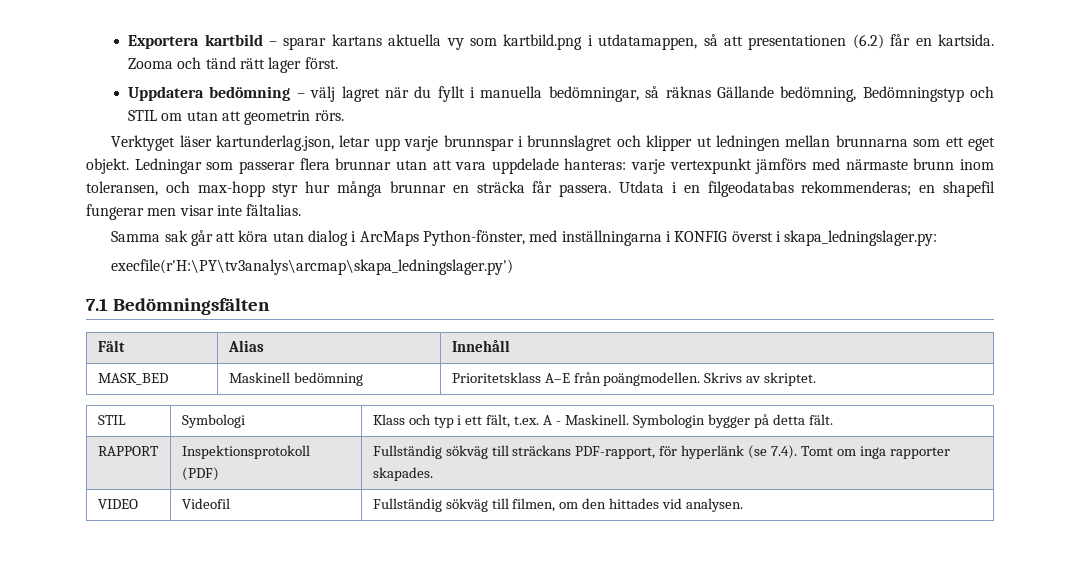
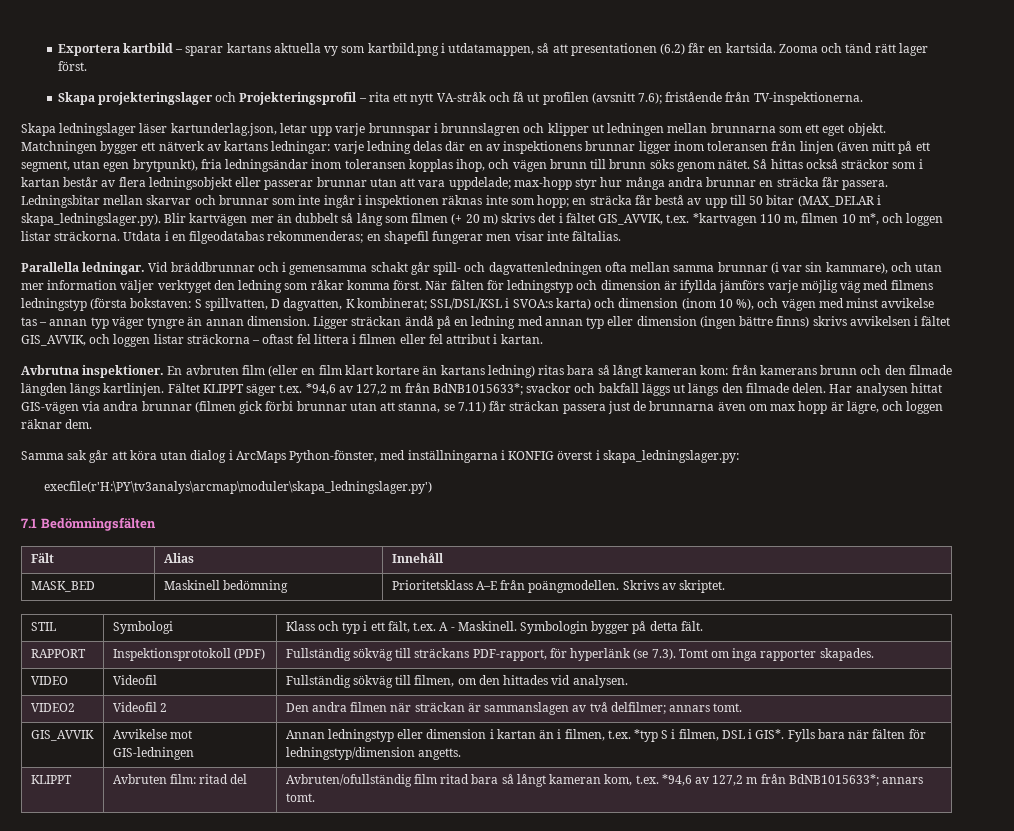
- Uppdatera bedömning – välj lagret när du fyllt i manuella bedömningar, så räknas Gällande bedömning, Bedömningstyp och STIL om utan att geometrin rörs.
- Verktyget läser kartunderlag.json, letar upp varje brunnspar i brunnslagret och klipper ut ledningen mellan brunnarna som ett eget objekt.
+ Skapa projekteringslager och Projekteringsprofil – rita ett nytt VA-stråk och få ut profilen (avsnitt 7.6); fristående från TV-inspektionerna.
+ Skapa ledningslager läser kartunderlag.json, letar upp varje brunnspar i brunnslagren och klipper ut ledningen mellan brunnarna som ett eget objekt.
- Ledningar som passerar flera brunnar utan att vara uppdelade hanteras: varje vertexpunkt jämförs med närmaste brunn inom toleransen, och max-hopp styr hur många brunnar en sträcka får passera.
+ Matchningen bygger ett nätverk av kartans ledningar: varje ledning delas där en av inspektionens brunnar ligger inom toleransen från linjen (även mitt på ett segment, utan egen brytpunkt), fria ledningsändar inom toleransen kopplas ihop, och vägen brunn till brunn söks genom nätet. Så hittas också sträckor som i kartan består av flera ledningsobjekt eller passerar brunnar utan att vara uppdelade; max-hopp styr hur många andra brunnar en sträcka får passera.
+ Ledningsbitar mellan skarvar och brunnar som inte ingår i inspektionen räknas inte som hopp; en sträcka får bestå av upp till 50 bitar (MAX_DELAR i skapa_ledningslager.py). Blir kartvägen mer än dubbelt så lång som filmen (+ 20 m) skrivs det i fältet GIS_AVVIK, t.ex. *kartvagen 110 m, filmen 10 m*, och loggen listar sträckorna.
+ Parallella ledningar. Vid bräddbrunnar och i gemensamma schakt går spill- och dagvattenledningen ofta mellan samma brunnar (i var sin kammare), och utan mer information väljer verktyget den ledning som råkar komma först. När fälten för ledningstyp och dimension är ifyllda jämförs varje möjlig väg med filmens ledningstyp (första bokstaven: S spillvatten, D dagvatten, K kombinerat; SSL/DSL/KSL i SVOA:s karta) och dimension (inom 10 %), och vägen med minst avvikelse tas – annan typ väger tyngre än annan dimension. Ligger sträckan ändå på en ledning med annan typ eller dimension (ingen bättre finns) skrivs avvikelsen i fältet GIS_AVVIK, och loggen listar sträckorna – oftast fel littera i filmen eller fel attribut i kartan.
+ Avbrutna inspektioner. En avbruten film (eller en film klart kortare än kartans ledning) ritas bara så långt kameran kom: från kamerans brunn och den filmade längden längs kartlinjen. Fältet KLIPPT säger t.ex. *94,6 av 127,2 m från BdNB1015633*; svackor och bakfall läggs ut längs den filmade delen. Har analysen hittat GIS-vägen via andra brunnar (filmen gick förbi brunnar utan att stanna, se 7.11) får sträckan passera just de brunnarna även om max hopp är lägre, och loggen räknar dem.
- execfile(r'H:\PY\tv3analys\arcmap\skapa_ledningslager.py')
+ execfile(r'H:\PY\tv3analys\arcmap\moduler\skapa_ledningslager.py')
- RAPPORT | Inspektionsprotokoll (PDF) | Fullständig sökväg till sträckans PDF-rapport, för hyperlänk (se 7.4). Tomt om inga rapporter skapades.
+ RAPPORT | Inspektionsprotokoll (PDF) | Fullständig sökväg till sträckans PDF-rapport, för hyperlänk (se 7.3). Tomt om inga rapporter skapades.
+ VIDEO2 | Videofil 2 | Den andra filmen när sträckan är sammanslagen av två delfilmer; annars tomt.
+ GIS_AVVIK | Avvikelse mot GIS-ledningen | Annan ledningstyp eller dimension i kartan än i filmen, t.ex. *typ S i filmen, DSL i GIS*. Fylls bara när fälten för ledningstyp/dimension angetts.
+ KLIPPT | Avbruten film: ritad del | Avbruten/ofullständig film ritad bara så långt kameran kom, t.ex. *94,6 av 127,2 m från BdNB1015633*; annars tomt.

